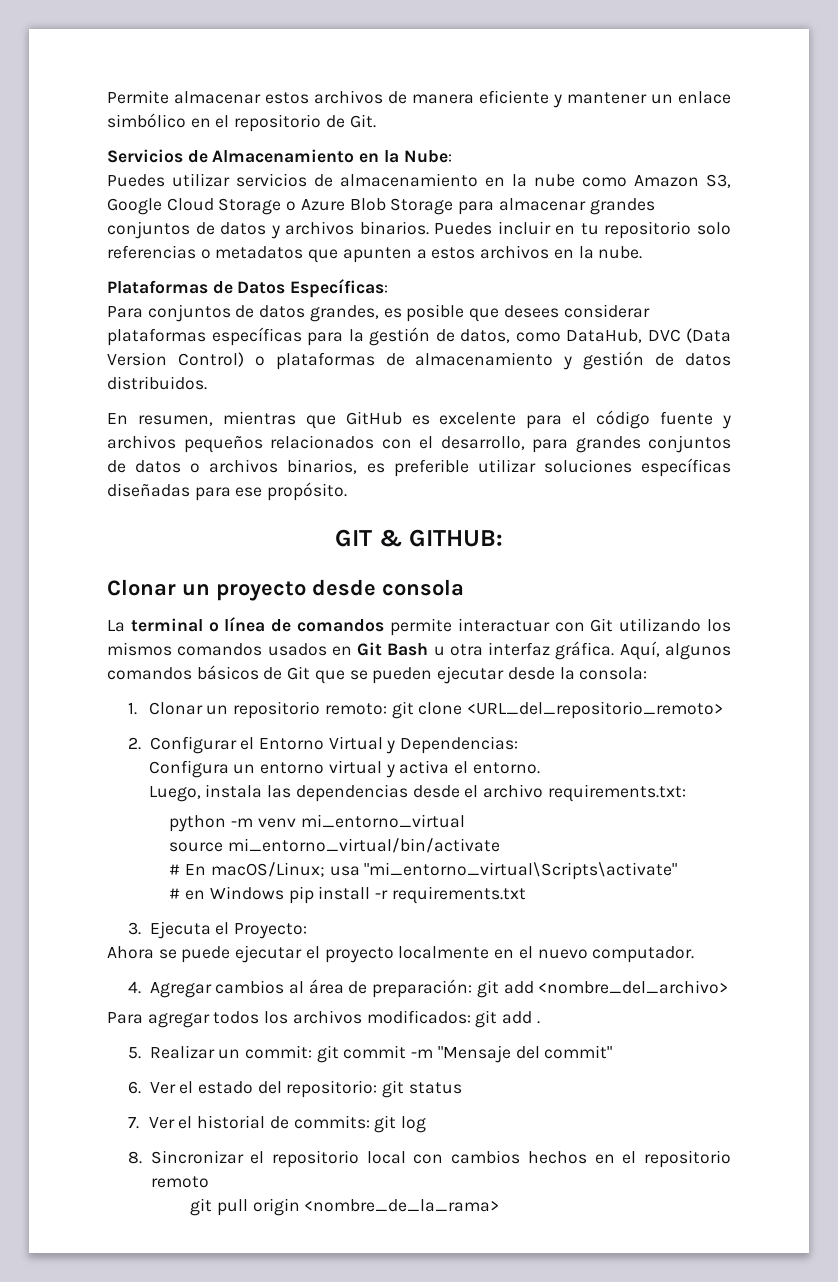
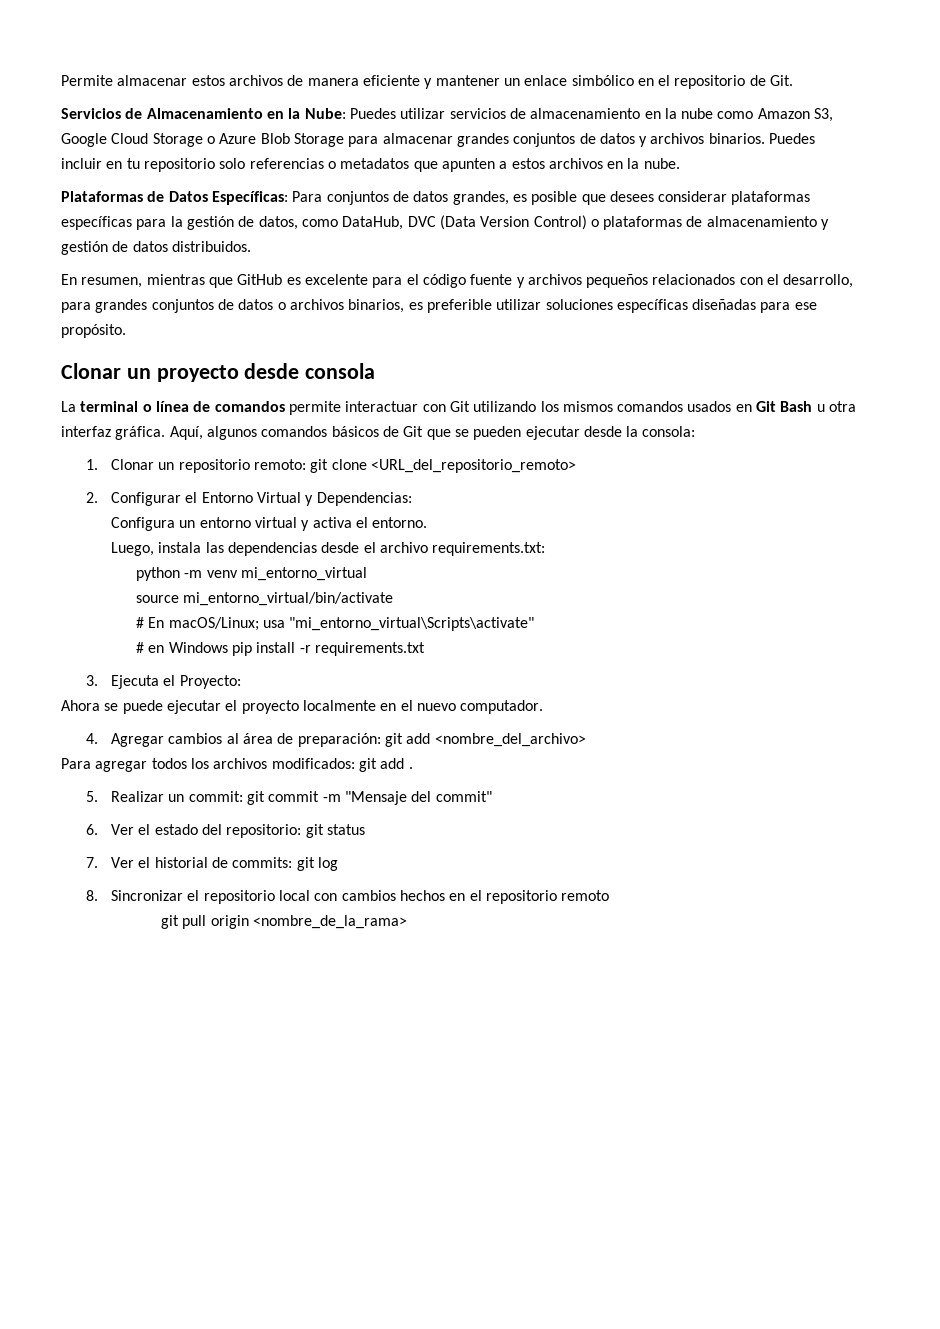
- Servicios de Almacenamiento en la Nube:
- Puedes utilizar servicios de almacenamiento en la nube como Amazon S3, Google Cloud Storage o Azure Blob Storage para almacenar grandes conjuntos de datos y archivos binarios.
+ Servicios de Almacenamiento en la Nube: Puedes utilizar servicios de almacenamiento en la nube como Amazon S3, Google Cloud Storage o Azure Blob Storage para almacenar grandes conjuntos de datos y archivos binarios.
- Plataformas de Datos Específicas:
- Para conjuntos de datos grandes, es posible que desees considerar plataformas específicas para la gestión de datos, como DataHub, DVC (Data Version Control) o plataformas de almacenamiento y gestión de datos distribuidos.
+ Plataformas de Datos Específicas: Para conjuntos de datos grandes, es posible que desees considerar plataformas específicas para la gestión de datos, como DataHub, DVC (Data Version Control) o plataformas de almacenamiento y gestión de datos distribuidos.
- GIT & GITHUB:

